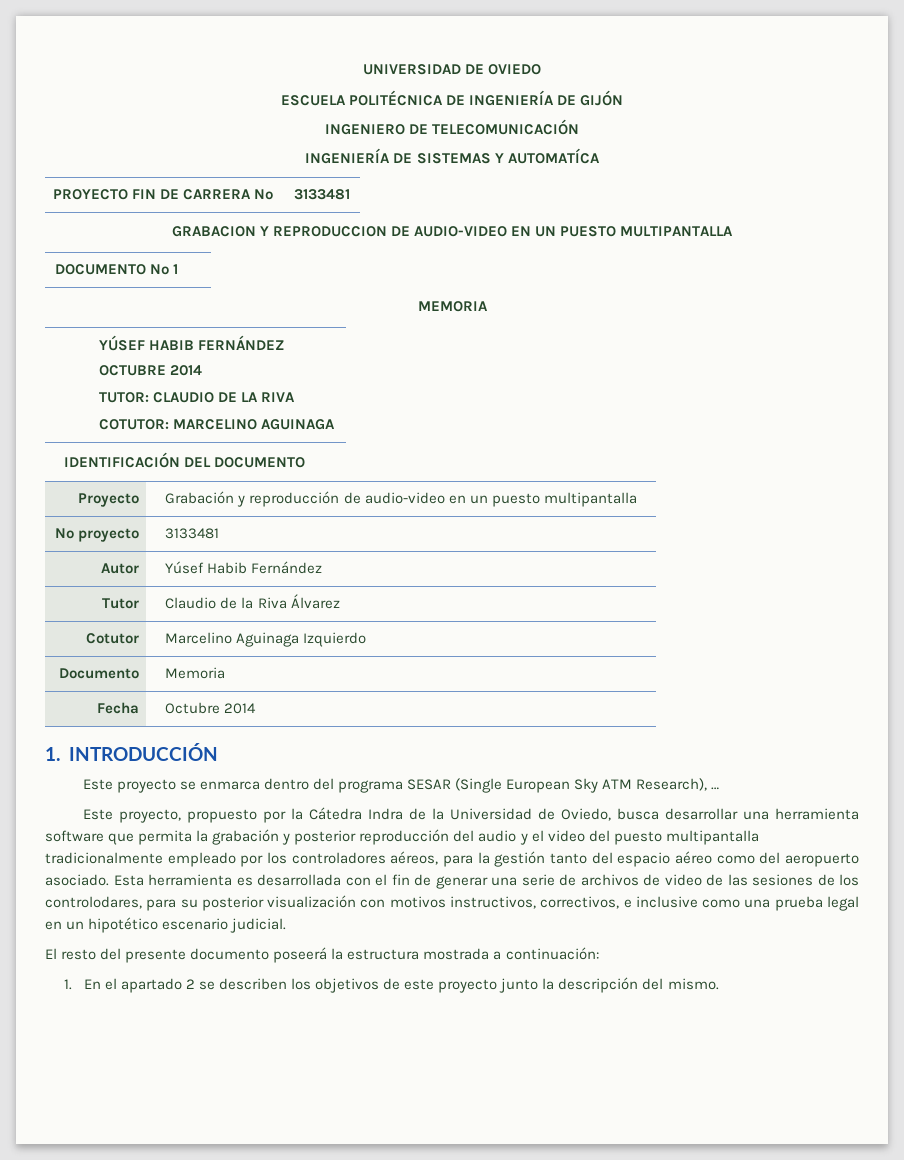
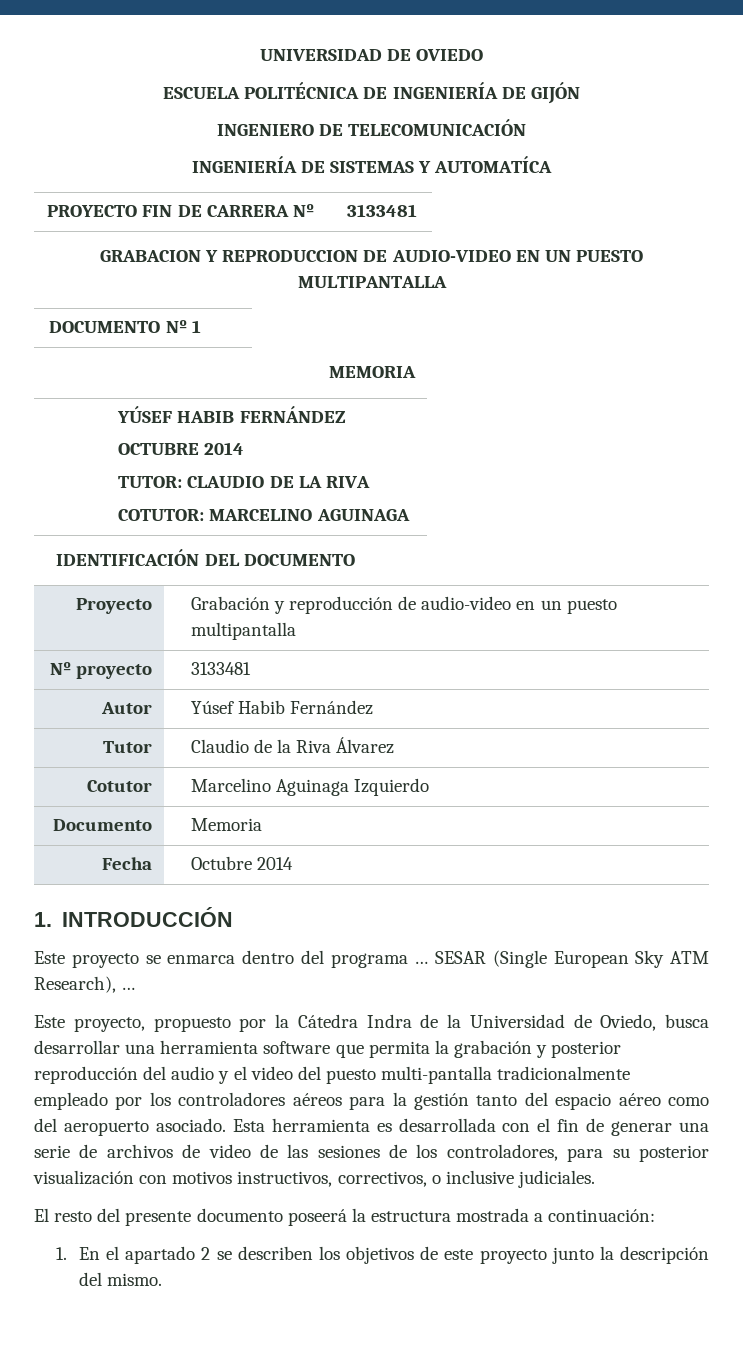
- Este proyecto se enmarca dentro del programa SESAR (Single European Sky ATM Research), …
+ Este proyecto se enmarca dentro del programa … SESAR (Single European Sky ATM Research), …
- Este proyecto, propuesto por la Cátedra Indra de la Universidad de Oviedo, busca desarrollar una herramienta software que permita la grabación y posterior reproducción del audio y el video del puesto multipantalla tradicionalmente empleado por los controladores aéreos, para la gestión tanto del espacio aéreo como del aeropuerto asociado.
+ Este proyecto, propuesto por la Cátedra Indra de la Universidad de Oviedo, busca desarrollar una herramienta software que permita la grabación y posterior reproducción del audio y el video del puesto multi-pantalla tradicionalmente empleado por los controladores aéreos para la gestión tanto del espacio aéreo como del aeropuerto asociado.
- Esta herramienta es desarrollada con el fin de generar una serie de archivos de video de las sesiones de los controlodares, para su posterior visualización con motivos instructivos, correctivos, e inclusive como una prueba legal en un hipotético escenario judicial.
+ Esta herramienta es desarrollada con el fin de generar una serie de archivos de video de las sesiones de los controladores, para su posterior visualización con motivos instructivos, correctivos, o inclusive judiciales.

